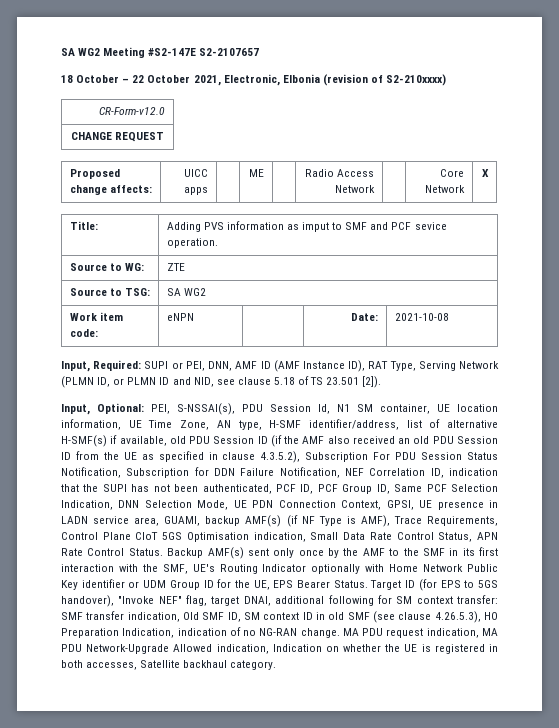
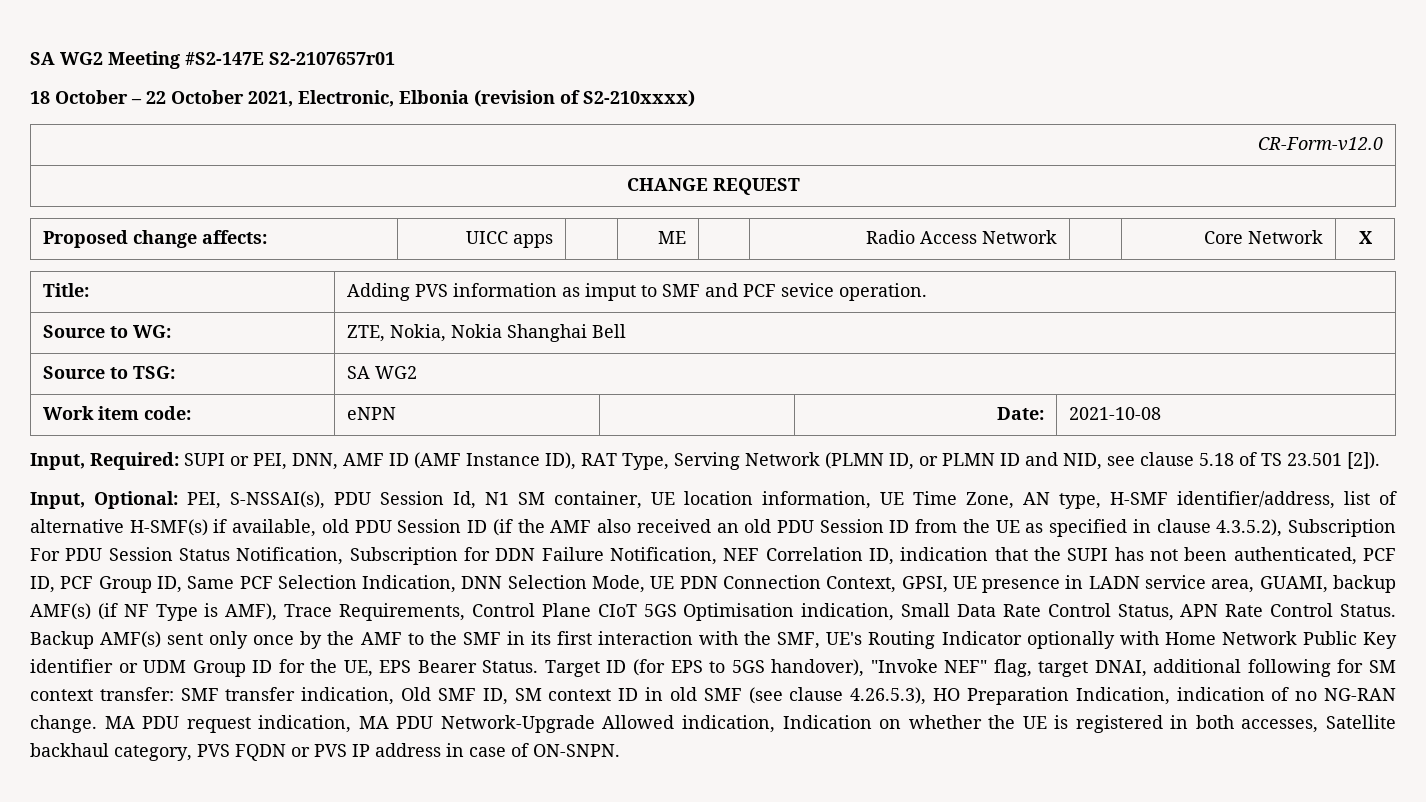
- SA WG2 Meeting #S2-147E S2-2107657
+ SA WG2 Meeting #S2-147E S2-2107657r01
- Source to WG: | ZTE
+ Source to WG: | ZTE, Nokia, Nokia Shanghai Bell
- MA PDU request indication, MA PDU Network-Upgrade Allowed indication, Indication on whether the UE is registered in both accesses, Satellite backhaul category.
+ MA PDU request indication, MA PDU Network-Upgrade Allowed indication, Indication on whether the UE is registered in both accesses, Satellite backhaul category, PVS FQDN or PVS IP address in case of ON-SNPN.

